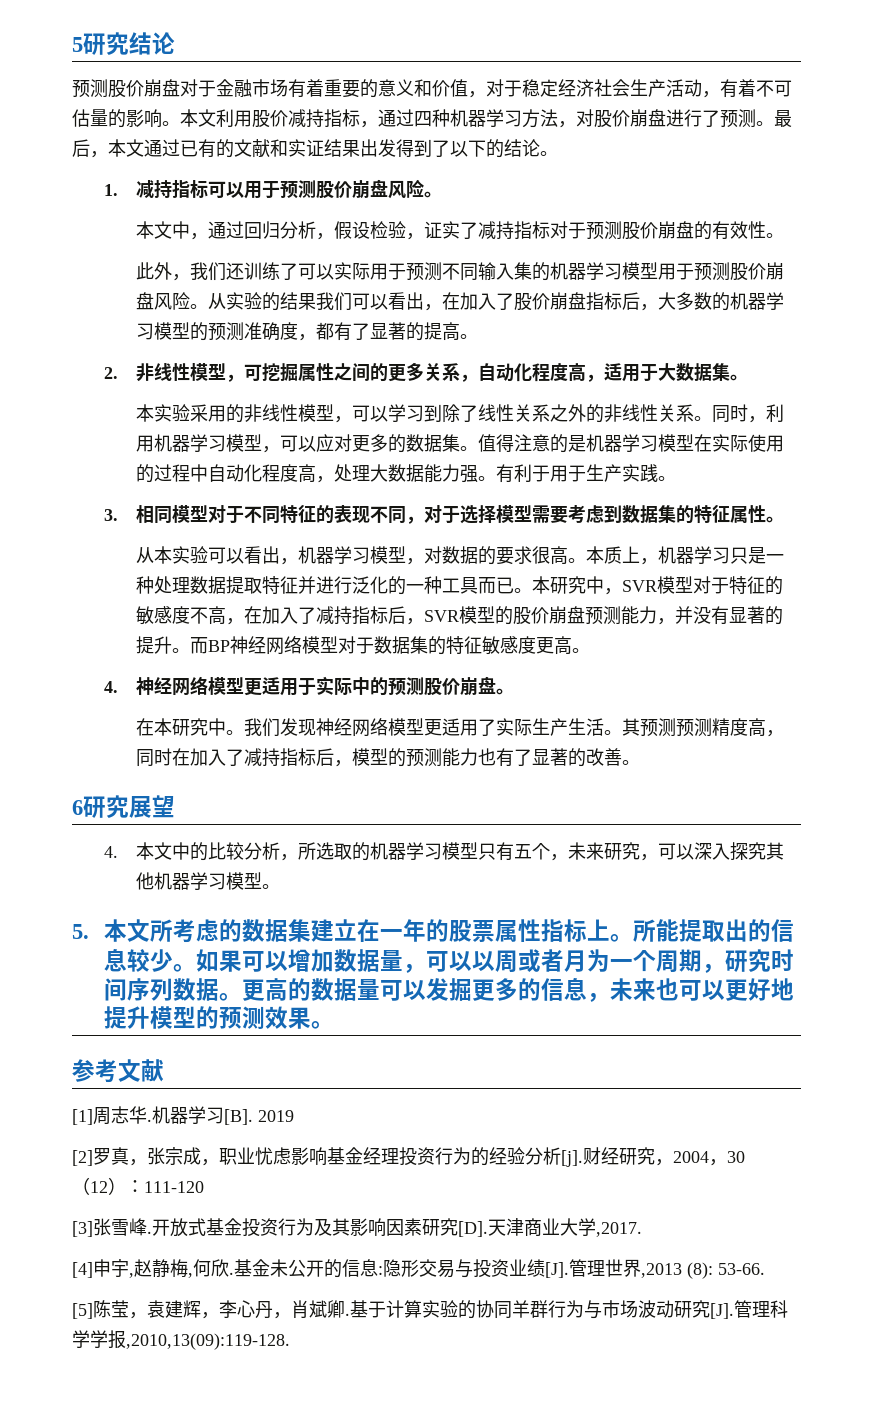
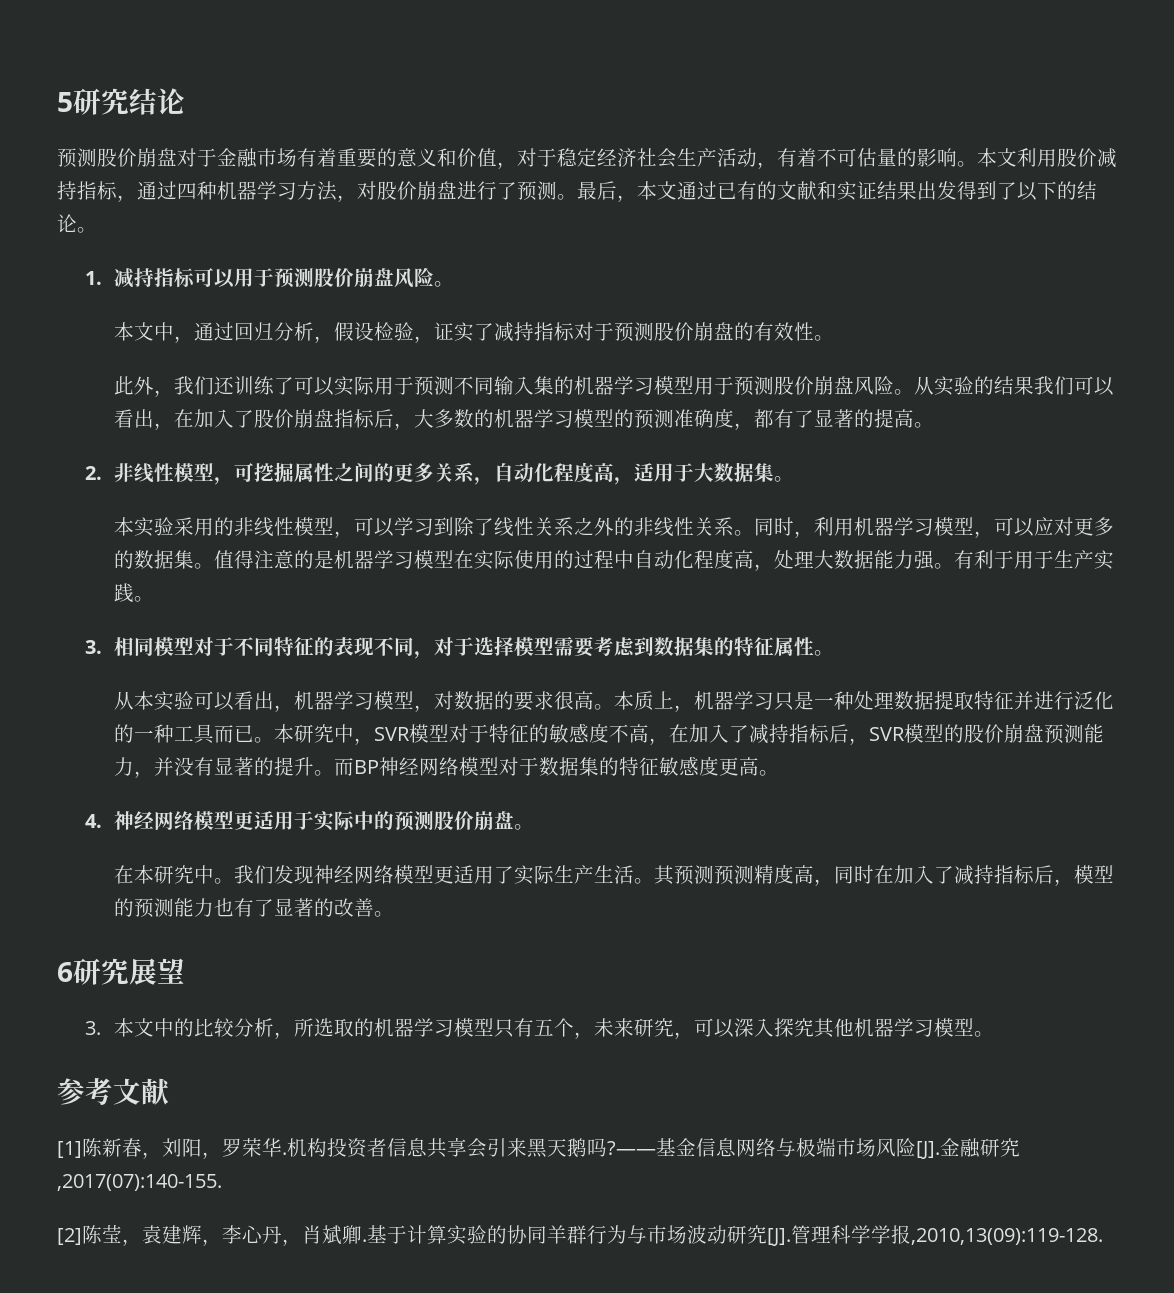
- 4.本文中的比较分析，所选取的机器学习模型只有五个，未来研究，可以深入探究其他机器学习模型。
+ 3.本文中的比较分析，所选取的机器学习模型只有五个，未来研究，可以深入探究其他机器学习模型。
- 5.本文所考虑的数据集建立在一年的股票属性指标上。所能提取出的信息较少。如果可以增加数据量，可以以周或者月为一个周期，研究时间序列数据。更高的数据量可以发掘更多的信息，未来也可以更好地提升模型的预测效果。
  参考文献
- [1]周志华.机器学习[B]. 2019
- [2]罗真，张宗成，职业忧虑影响基金经理投资行为的经验分析[j].财经研究，2004，30（12）：111-120
- [3]张雪峰.开放式基金投资行为及其影响因素研究[D].天津商业大学,2017.
- [4]申宇,赵静梅,何欣.基金未公开的信息:隐形交易与投资业绩[J].管理世界,2013 (8): 53-66.
- [5]陈莹，袁建辉，李心丹，肖斌卿.
+ [1]陈新春，刘阳，罗荣华.机构投资者信息共享会引来黑天鹅吗?——基金信息网络与极端市场风险[J].金融研究,2017(07):140-155.
+ [2]陈莹，袁建辉，李心丹，肖斌卿.

